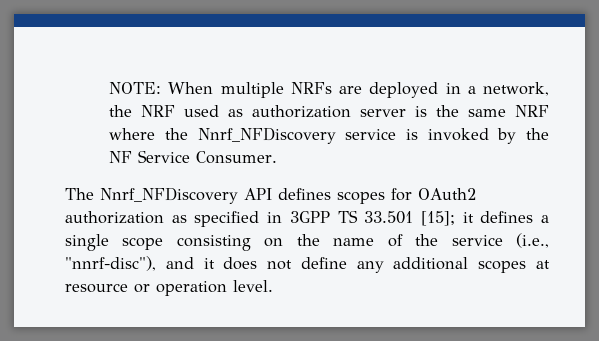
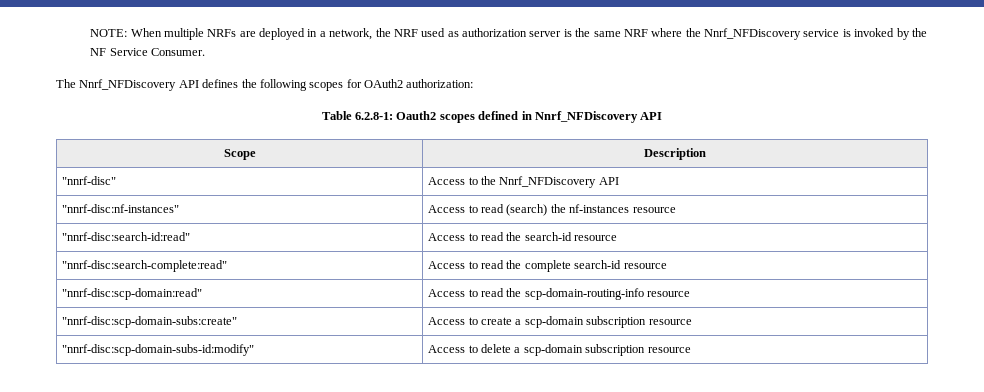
- The Nnrf_NFDiscovery API defines scopes for OAuth2 authorization as specified in 3GPP TS 33.501 [15]; it defines a single scope consisting on the name of the service (i.e., "nnrf-disc"), and it does not define any additional scopes at resource or operation level.
+ The Nnrf_NFDiscovery API defines the following scopes for OAuth2 authorization:
+ Table 6.2.8-1: Oauth2 scopes defined in Nnrf_NFDiscovery API
+ Scope | Description
+ "nnrf-disc" | Access to the Nnrf_NFDiscovery API
+ "nnrf-disc:nf-instances" | Access to read (search) the nf-instances resource
+ "nnrf-disc:search-id:read" | Access to read the search-id resource
+ "nnrf-disc:search-complete:read" | Access to read the complete search-id resource
+ "nnrf-disc:scp-domain:read" | Access to read the scp-domain-routing-info resource
+ "nnrf-disc:scp-domain-subs:create" | Access to create a scp-domain subscription resource
+ "nnrf-disc:scp-domain-subs-id:modify" | Access to delete a scp-domain subscription resource

